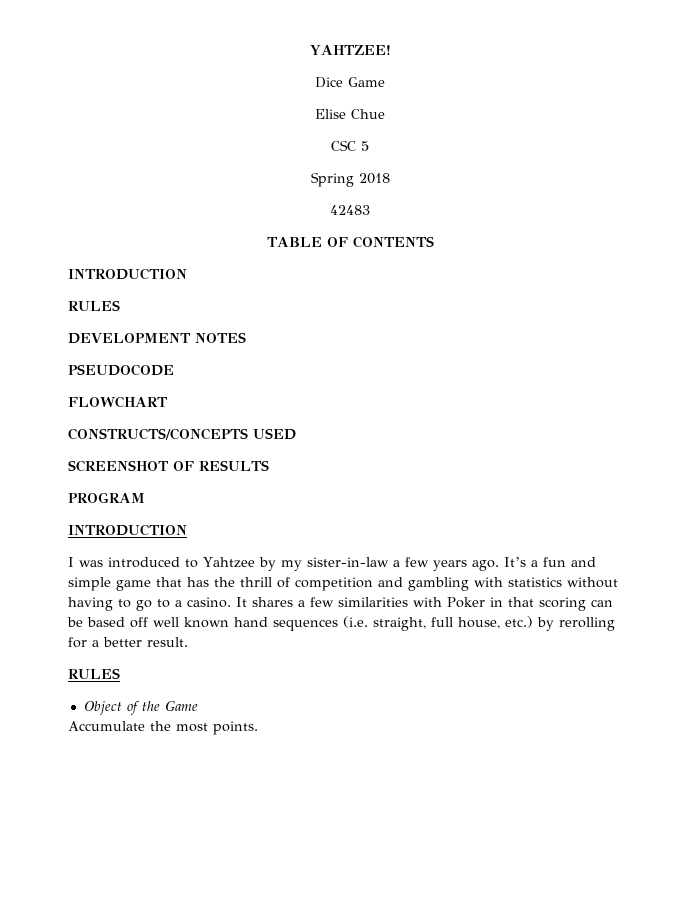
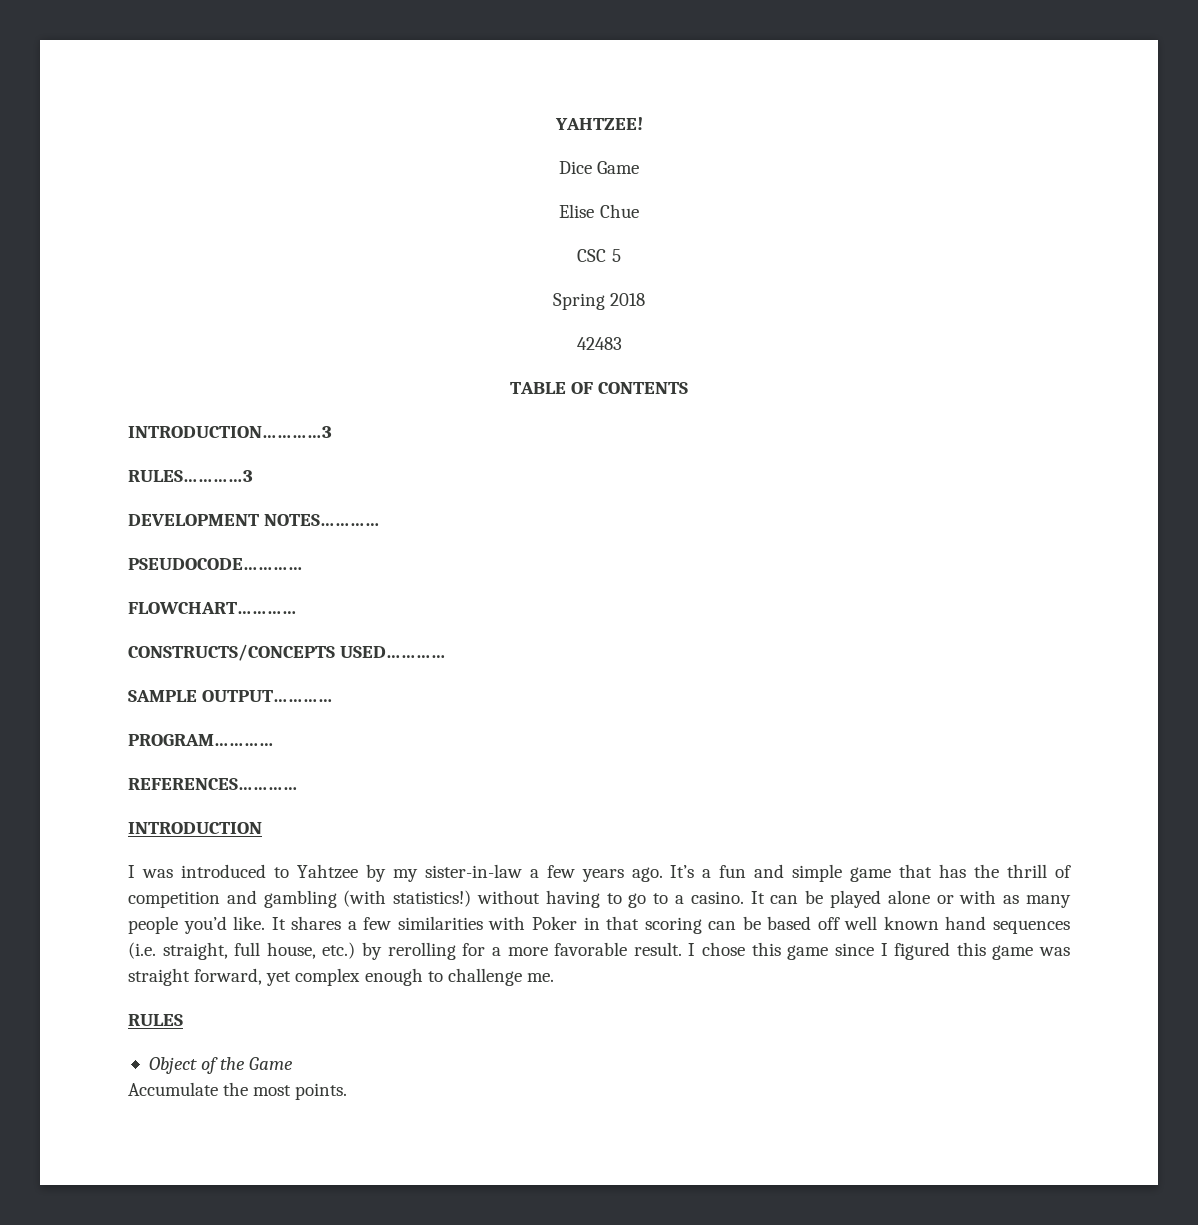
  TABLE OF CONTENTS
- INTRODUCTION
- RULES
+ INTRODUCTION…………3
+ RULES…………3
- DEVELOPMENT NOTES
- PSEUDOCODE
- FLOWCHART
- CONSTRUCTS/CONCEPTS USED
- SCREENSHOT OF RESULTS
- PROGRAM
+ DEVELOPMENT NOTES…………
+ PSEUDOCODE…………
+ FLOWCHART…………
+ CONSTRUCTS/CONCEPTS USED…………
+ SAMPLE OUTPUT…………
+ PROGRAM…………
+ REFERENCES…………
- It’s a fun and simple game that has the thrill of competition and gambling with statistics without having to go to a casino.
+ It’s a fun and simple game that has the thrill of competition and gambling (with statistics!) without having to go to a casino.
- It shares a few similarities with Poker in that scoring can be based off well known hand sequences (i.e. straight, full house, etc.) by rerolling for a better result.
+ It can be played alone or with as many people you’d like. It shares a few similarities with Poker in that scoring can be based off well known hand sequences (i.e. straight, full house, etc.) by rerolling for a more favorable result. I chose this game since I figured this game was straight forward, yet complex enough to challenge me.

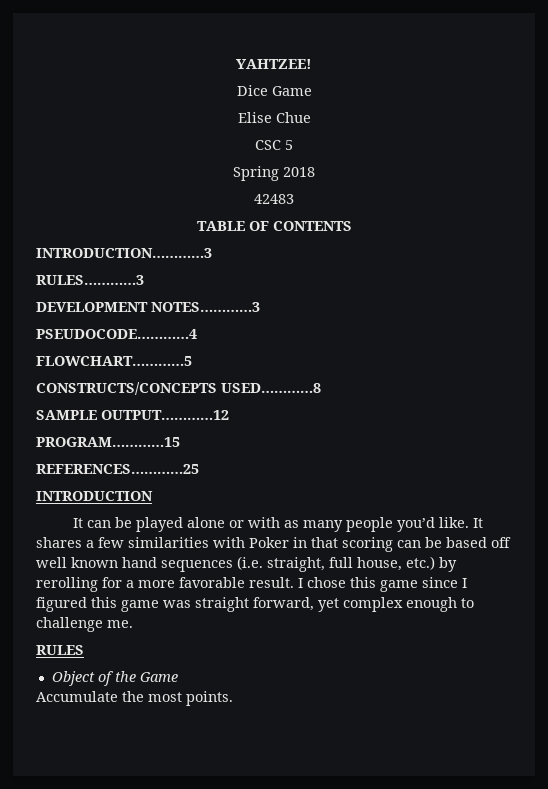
- DEVELOPMENT NOTES…………
- PSEUDOCODE…………
- FLOWCHART…………
+ DEVELOPMENT NOTES…………3
+ PSEUDOCODE…………4
+ FLOWCHART…………5
- CONSTRUCTS/CONCEPTS USED…………
+ CONSTRUCTS/CONCEPTS USED…………8
- SAMPLE OUTPUT…………
- PROGRAM…………
- REFERENCES…………
+ SAMPLE OUTPUT…………12
+ PROGRAM…………15
+ REFERENCES…………25
  INTRODUCTION
- I was introduced to Yahtzee by my sister-in-law a few years ago. It’s a fun and simple game that has the thrill of competition and gambling (with statistics!) without having to go to a casino. It can be played alone or with as many people you’d like.
+ It can be played alone or with as many people you’d like.

